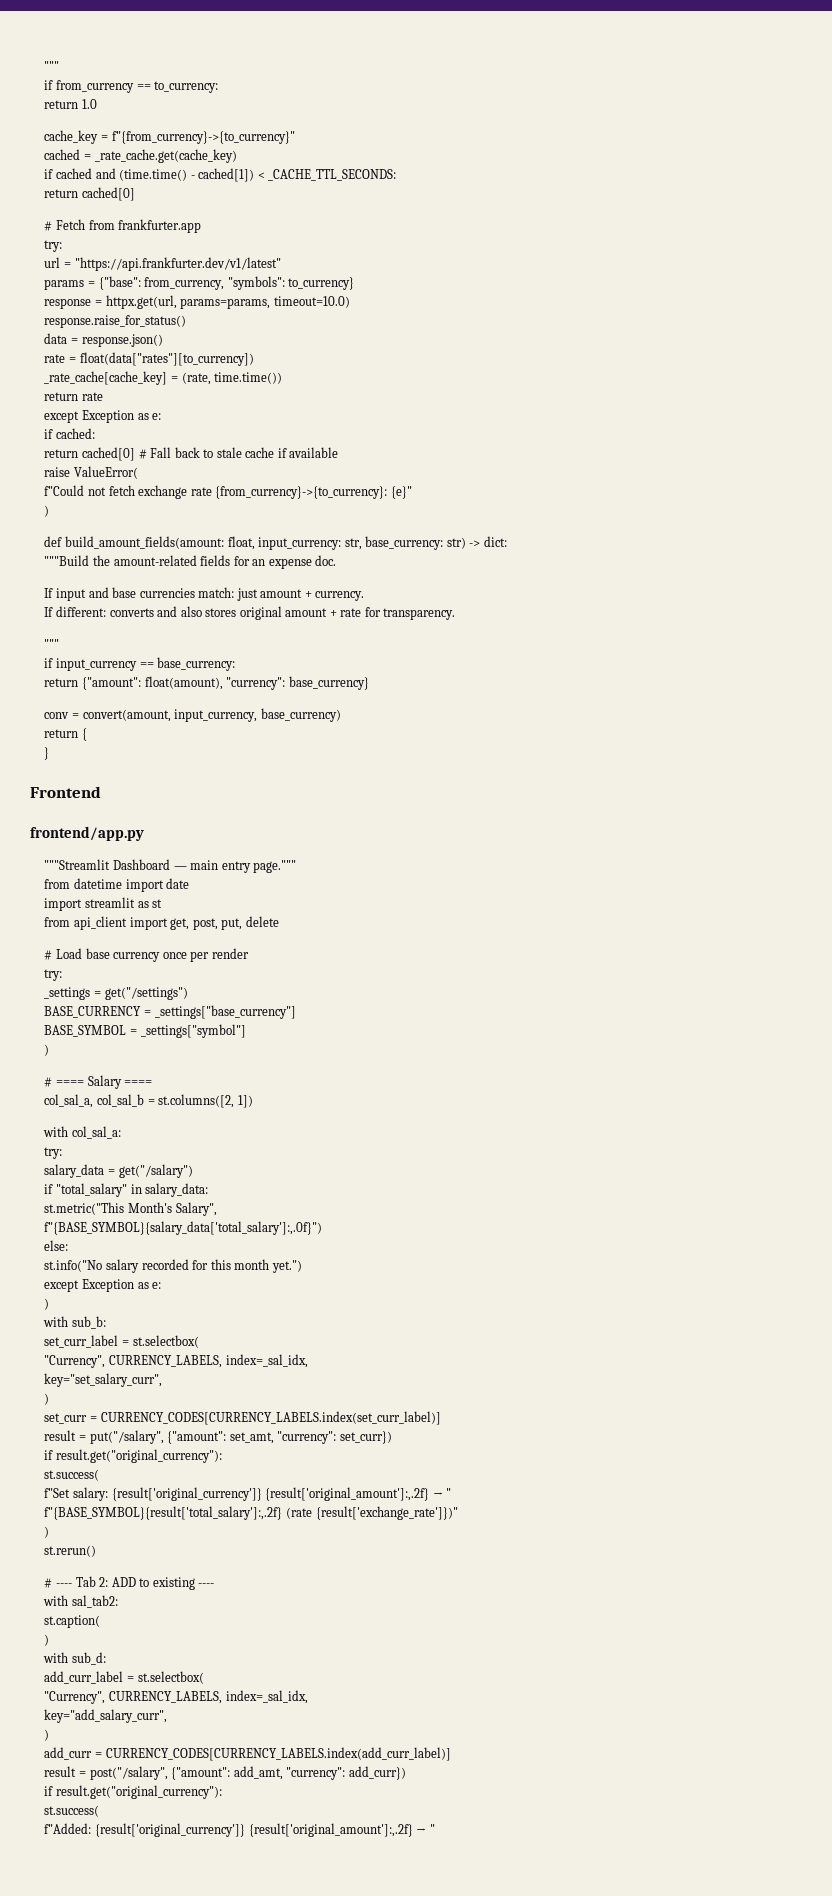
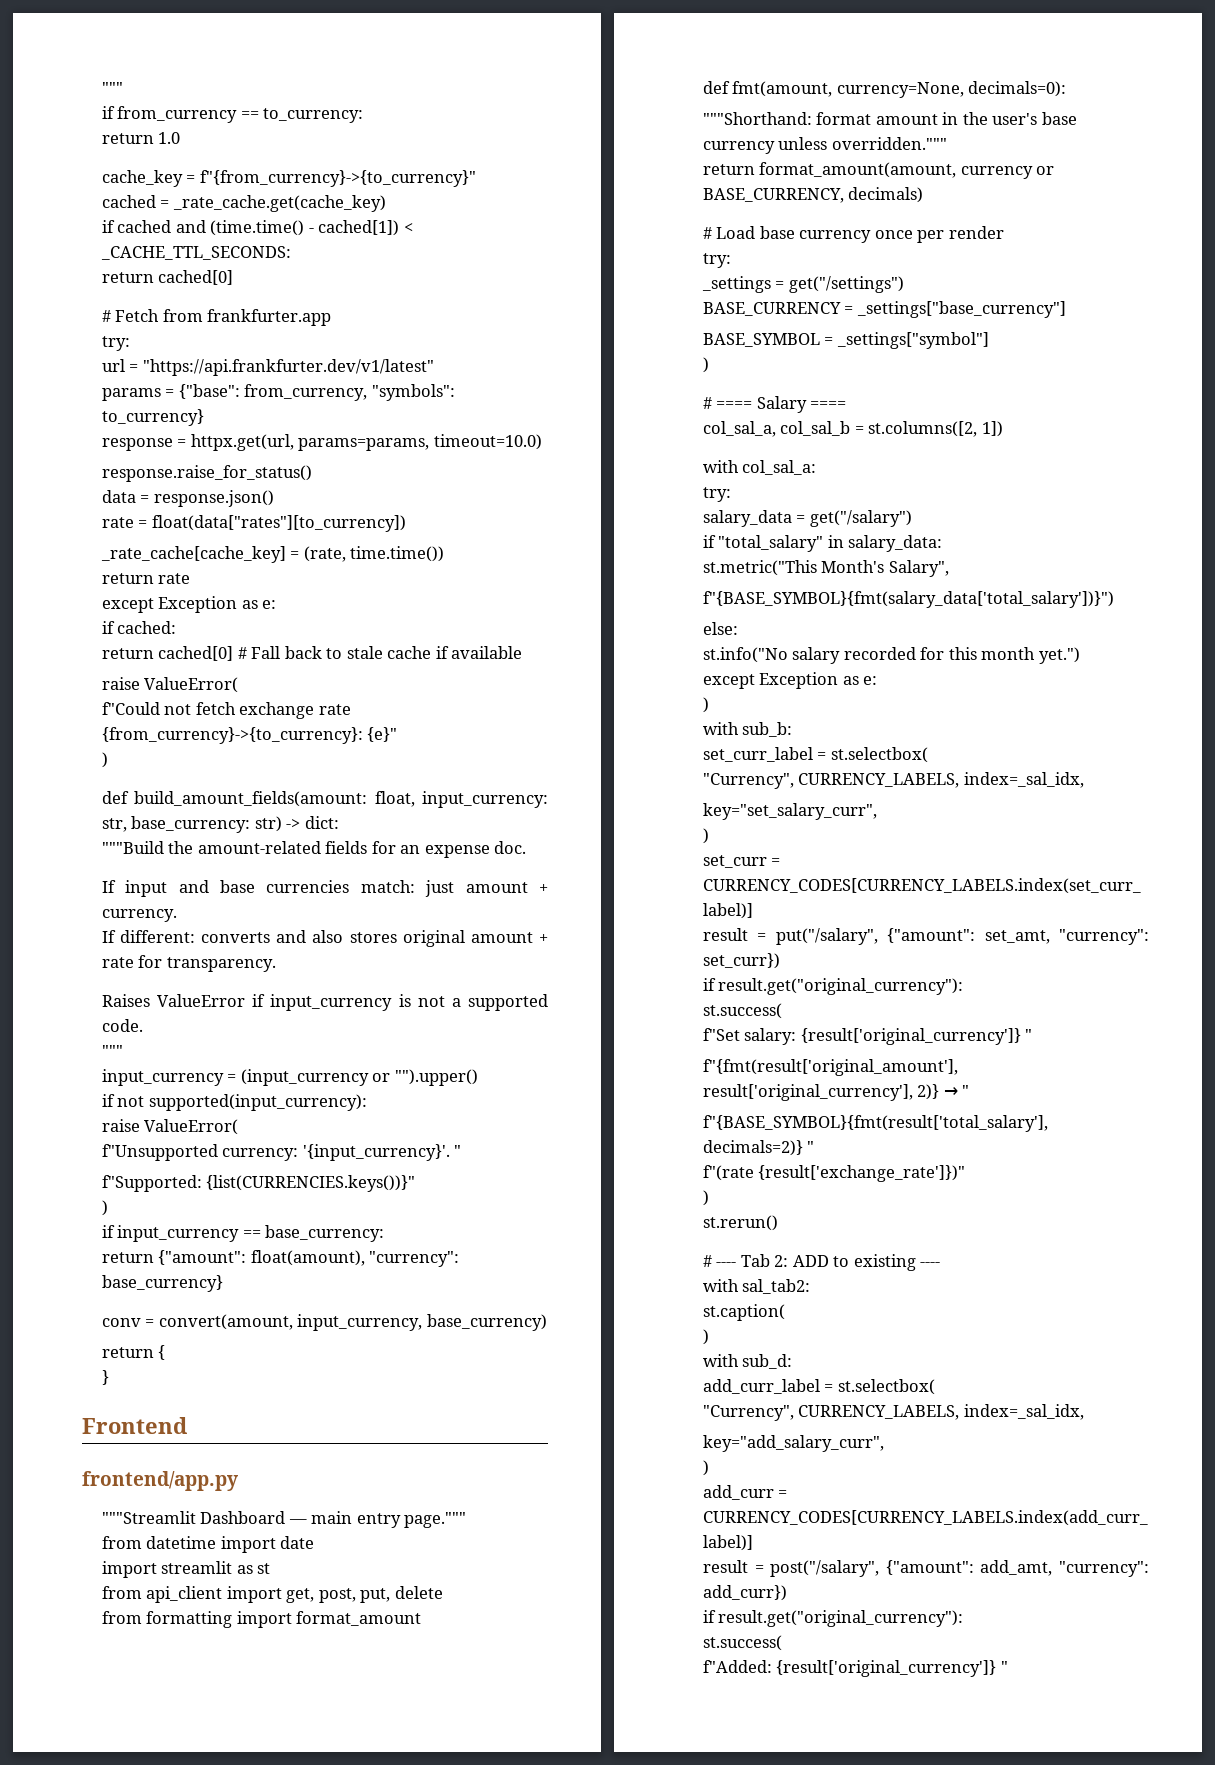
  If different: converts and also stores original amount + rate for transparency.
+ Raises ValueError if input_currency is not a supported code.
  """
+ input_currency = (input_currency or "").upper()
+ if not supported(input_currency):
+ raise ValueError(
+ f"Unsupported currency: '{input_currency}'. "
+ f"Supported: {list(CURRENCIES.keys())}"
+ )
+ from formatting import format_amount
+ def fmt(amount, currency=None, decimals=0):
+ """Shorthand: format amount in the user's base currency unless overridden."""
+ return format_amount(amount, currency or BASE_CURRENCY, decimals)
- f"{BASE_SYMBOL}{salary_data['total_salary']:,.0f}")
+ f"{BASE_SYMBOL}{fmt(salary_data['total_salary'])}")
- f"Set salary: {result['original_currency']} {result['original_amount']:,.2f} → "
- f"{BASE_SYMBOL}{result['total_salary']:,.2f} (rate {result['exchange_rate']})"
+ f"Set salary: {result['original_currency']} "
+ f"{fmt(result['original_amount'], result['original_currency'], 2)} → "
+ f"{BASE_SYMBOL}{fmt(result['total_salary'], decimals=2)} "
+ f"(rate {result['exchange_rate']})"
- f"Added: {result['original_currency']} {result['original_amount']:,.2f} → "
+ f"Added: {result['original_currency']} "

